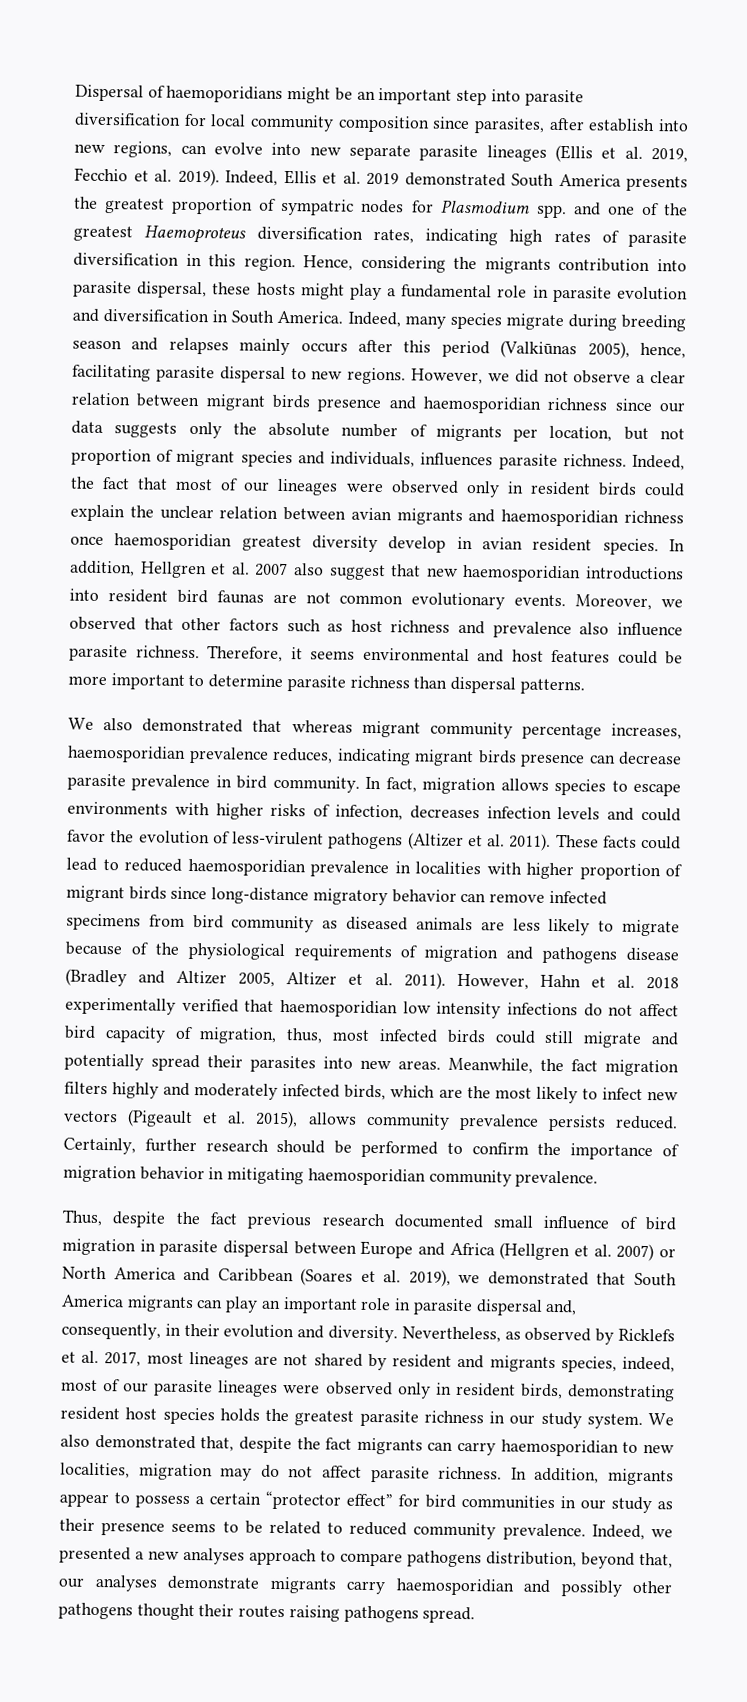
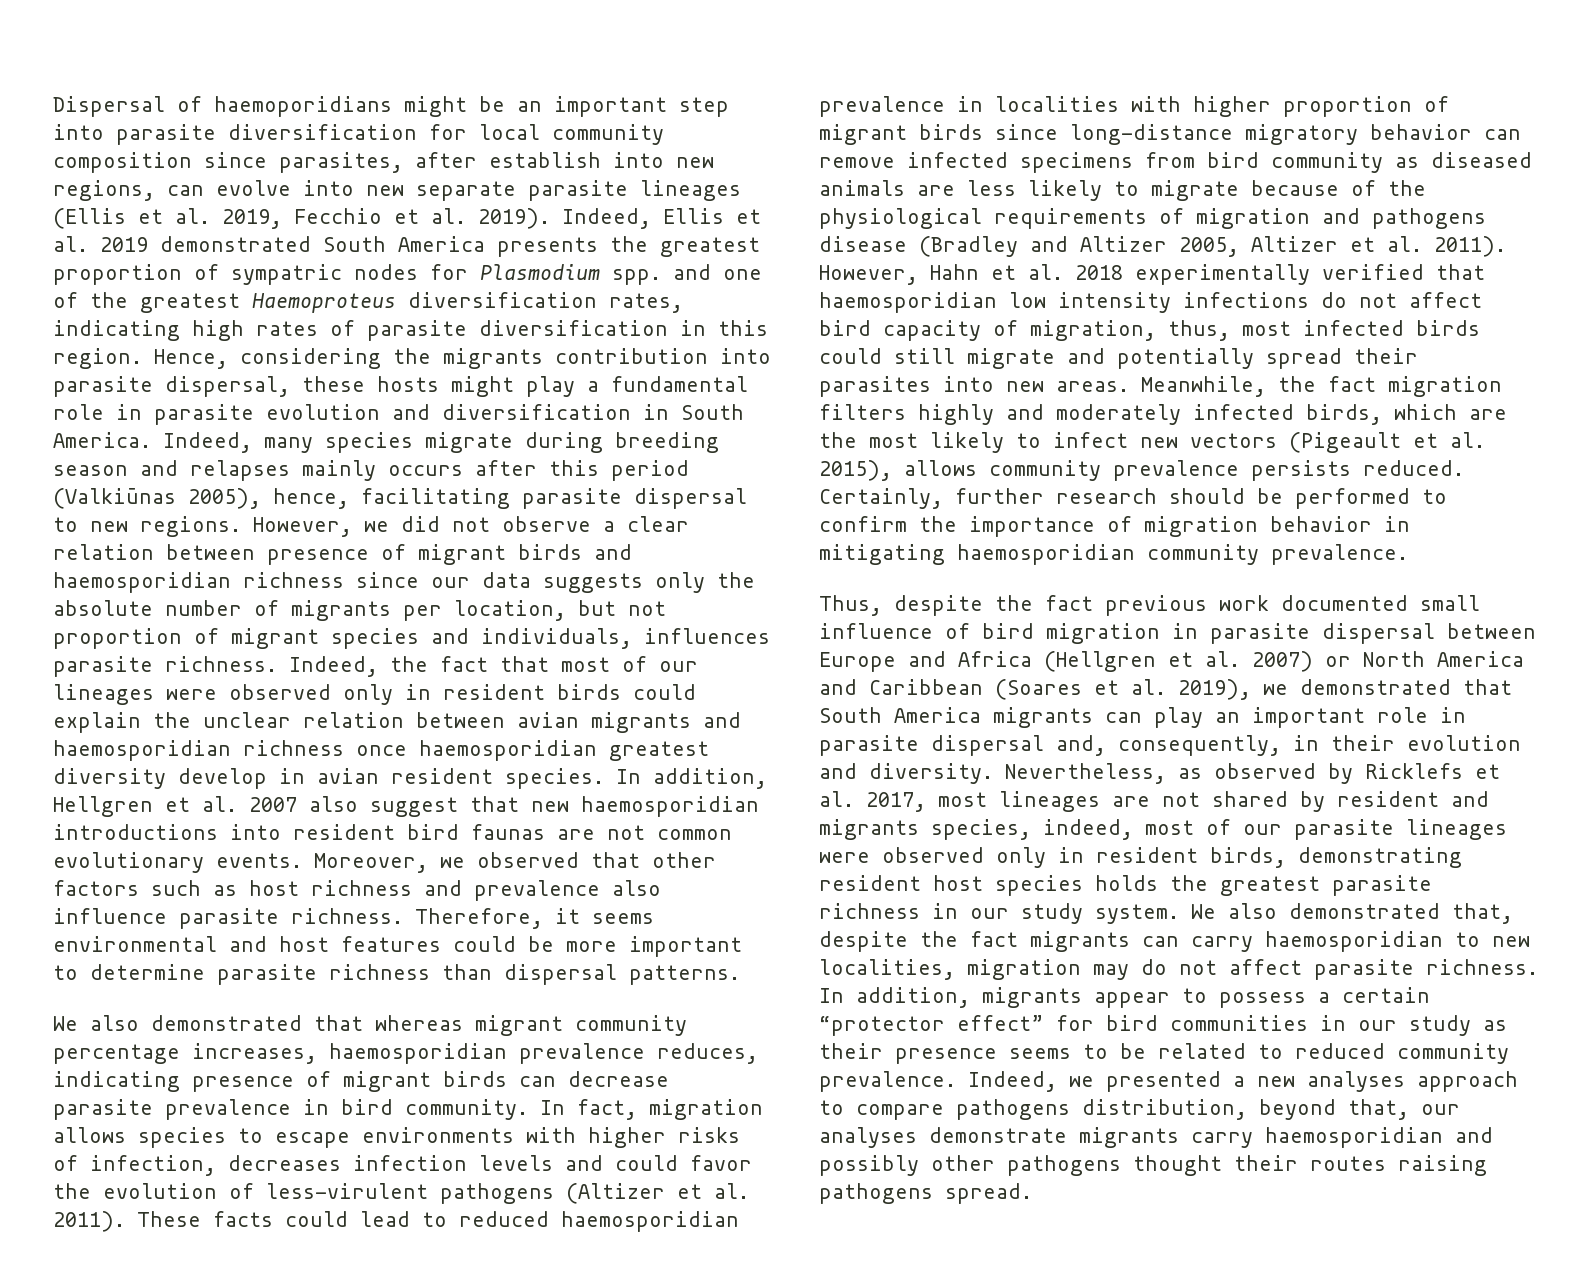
- However, we did not observe a clear relation between migrant birds presence and haemosporidian richness since our data suggests only the absolute number of migrants per location, but not proportion of migrant species and individuals, influences parasite richness.
+ However, we did not observe a clear relation between presence of migrant birds and haemosporidian richness since our data suggests only the absolute number of migrants per location, but not proportion of migrant species and individuals, influences parasite richness.
- We also demonstrated that whereas migrant community percentage increases, haemosporidian prevalence reduces, indicating migrant birds presence can decrease parasite prevalence in bird community.
+ We also demonstrated that whereas migrant community percentage increases, haemosporidian prevalence reduces, indicating presence of migrant birds can decrease parasite prevalence in bird community.
- Thus, despite the fact previous research documented small influence of bird migration in parasite dispersal between Europe and Africa (Hellgren et al. 2007) or North America and Caribbean (Soares et al. 2019), we demonstrated that South America migrants can play an important role in parasite dispersal and, consequently, in their evolution and diversity.
+ Thus, despite the fact previous work documented small influence of bird migration in parasite dispersal between Europe and Africa (Hellgren et al. 2007) or North America and Caribbean (Soares et al. 2019), we demonstrated that South America migrants can play an important role in parasite dispersal and, consequently, in their evolution and diversity.

